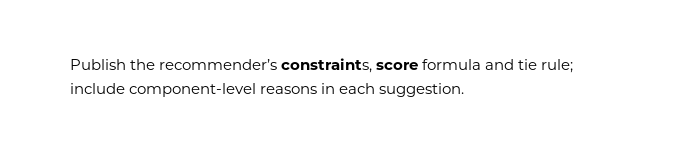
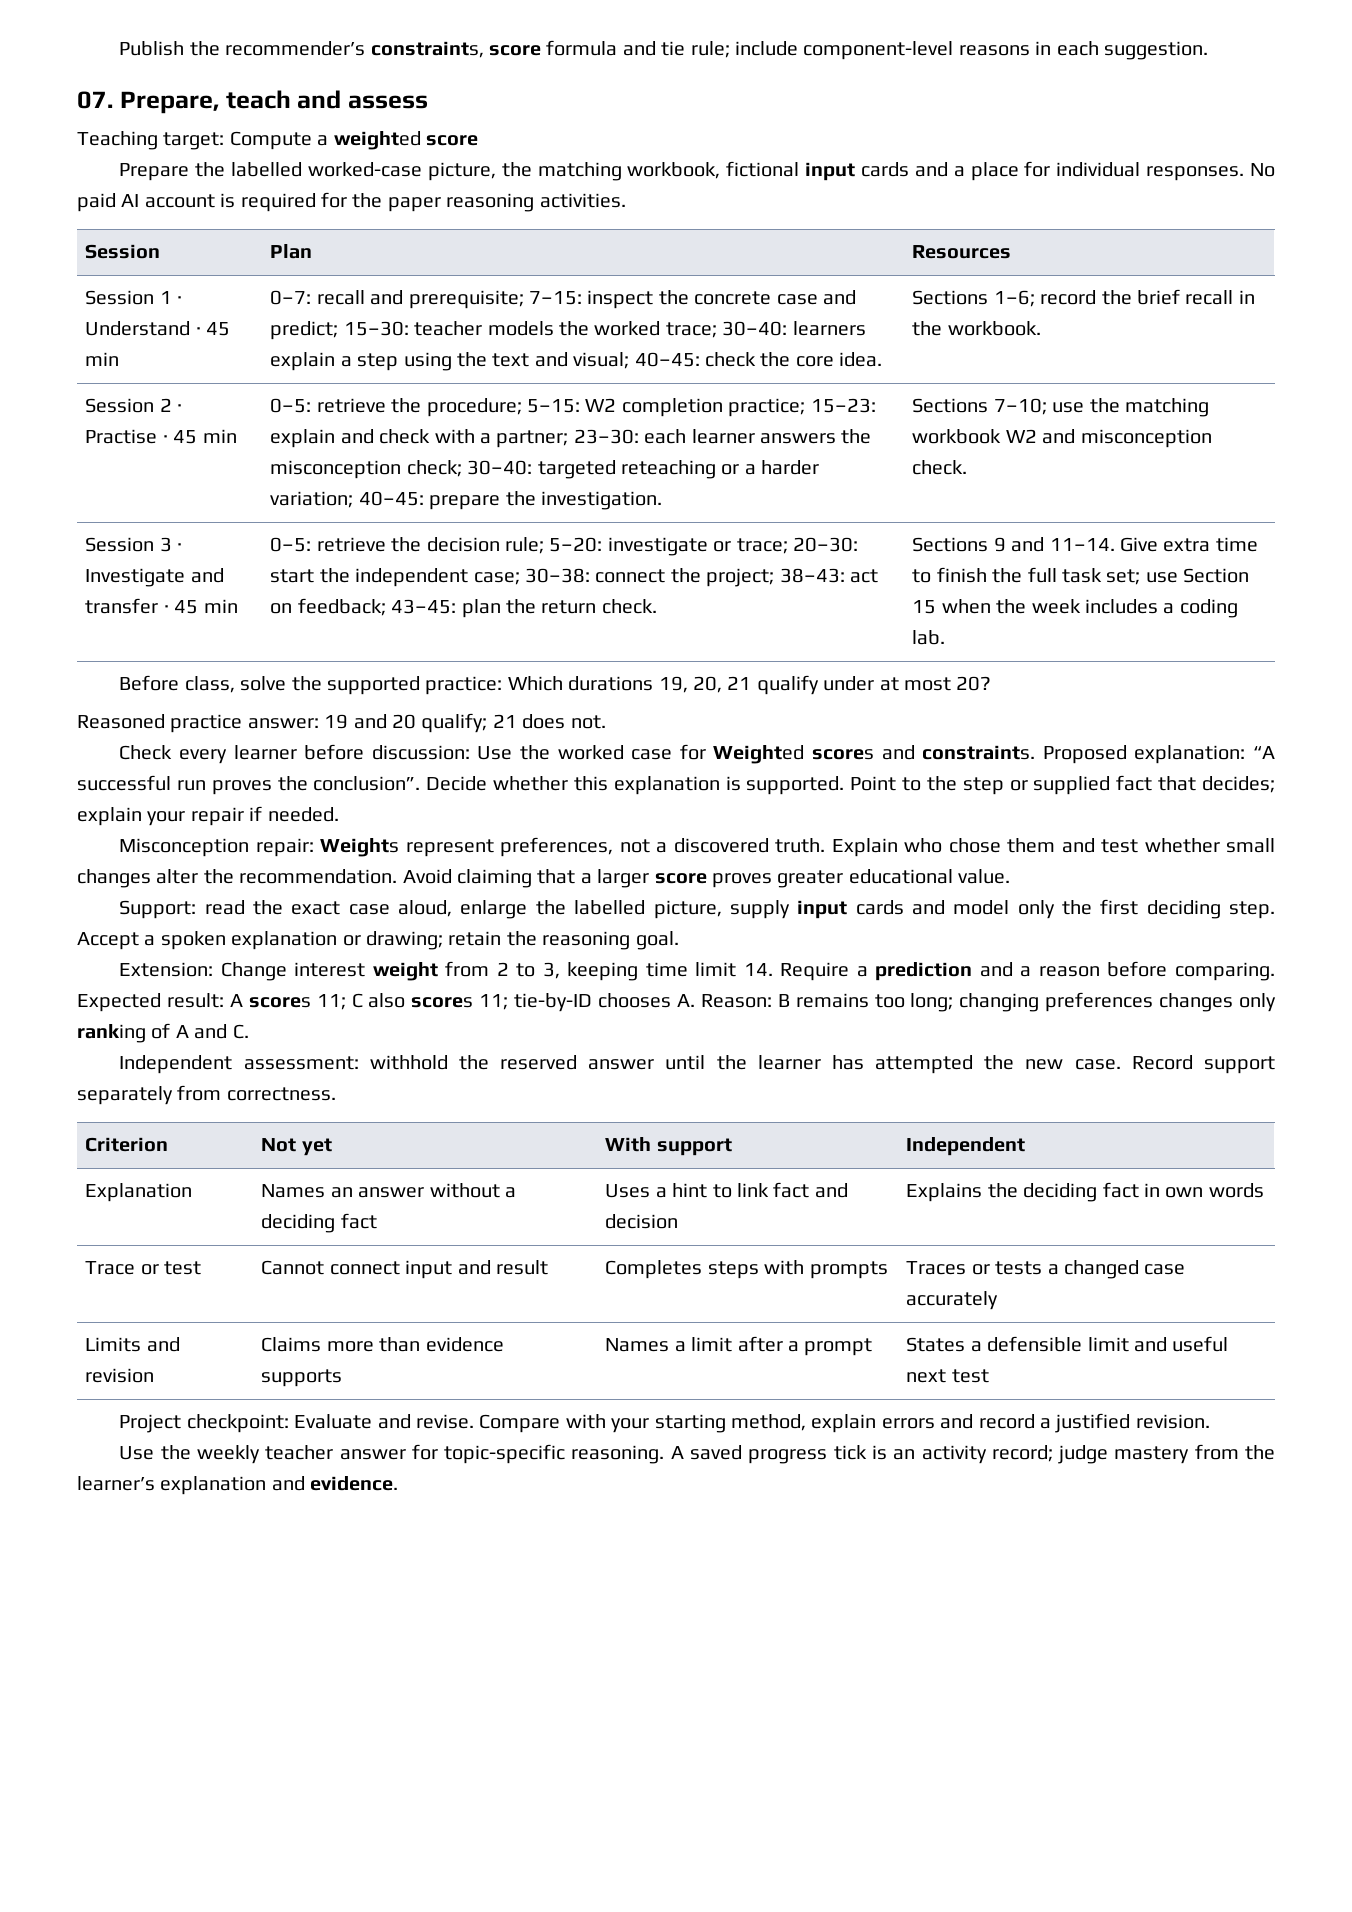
+ 07. Prepare, teach and assess
+ Teaching target: Compute a weighted score
+ Prepare the labelled worked-case picture, the matching workbook, fictional input cards and a place for individual responses. No paid AI account is required for the paper reasoning activities.
+ Session | Plan | Resources
+ Session 1 · Understand · 45 min | 0–7: recall and prerequisite; 7–15: inspect the concrete case and predict; 15–30: teacher models the worked trace; 30–40: learners explain a step using the text and visual; 40–45: check the core idea. | Sections 1–6; record the brief recall in the workbook.
+ Session 2 · Practise · 45 min | 0–5: retrieve the procedure; 5–15: W2 completion practice; 15–23: explain and check with a partner; 23–30: each learner answers the misconception check; 30–40: targeted reteaching or a harder variation; 40–45: prepare the investigation. | Sections 7–10; use the matching workbook W2 and misconception check.
+ Session 3 · Investigate and transfer · 45 min | 0–5: retrieve the decision rule; 5–20: investigate or trace; 20–30: start the independent case; 30–38: connect the project; 38–43: act on feedback; 43–45: plan the return check. | Sections 9 and 11–14. Give extra time to finish the full task set; use Section 15 when the week includes a coding lab.
+ Before class, solve the supported practice: Which durations 19, 20, 21 qualify under at most 20?
+ Reasoned practice answer: 19 and 20 qualify; 21 does not.
+ Check every learner before discussion: Use the worked case for Weighted scores and constraints. Proposed explanation: “A successful run proves the conclusion”. Decide whether this explanation is supported. Point to the step or supplied fact that decides; explain your repair if needed.
+ Misconception repair: Weights represent preferences, not a discovered truth. Explain who chose them and test whether small changes alter the recommendation. Avoid claiming that a larger score proves greater educational value.
+ Support: read the exact case aloud, enlarge the labelled picture, supply input cards and model only the first deciding step. Accept a spoken explanation or drawing; retain the reasoning goal.
+ Extension: Change interest weight from 2 to 3, keeping time limit 14. Require a prediction and a reason before comparing. Expected result: A scores 11; C also scores 11; tie-by-ID chooses A. Reason: B remains too long; changing preferences changes only ranking of A and C.
+ Independent assessment: withhold the reserved answer until the learner has attempted the new case. Record support separately from correctness.
+ Criterion | Not yet | With support | Independent
+ Explanation | Names an answer without a deciding fact | Uses a hint to link fact and decision | Explains the deciding fact in own words
+ Trace or test | Cannot connect input and result | Completes steps with prompts | Traces or tests a changed case accurately
+ Limits and revision | Claims more than evidence supports | Names a limit after a prompt | States a defensible limit and useful next test
+ Project checkpoint: Evaluate and revise. Compare with your starting method, explain errors and record a justified revision.
+ Use the weekly teacher answer for topic-specific reasoning. A saved progress tick is an activity record; judge mastery from the learner’s explanation and evidence.

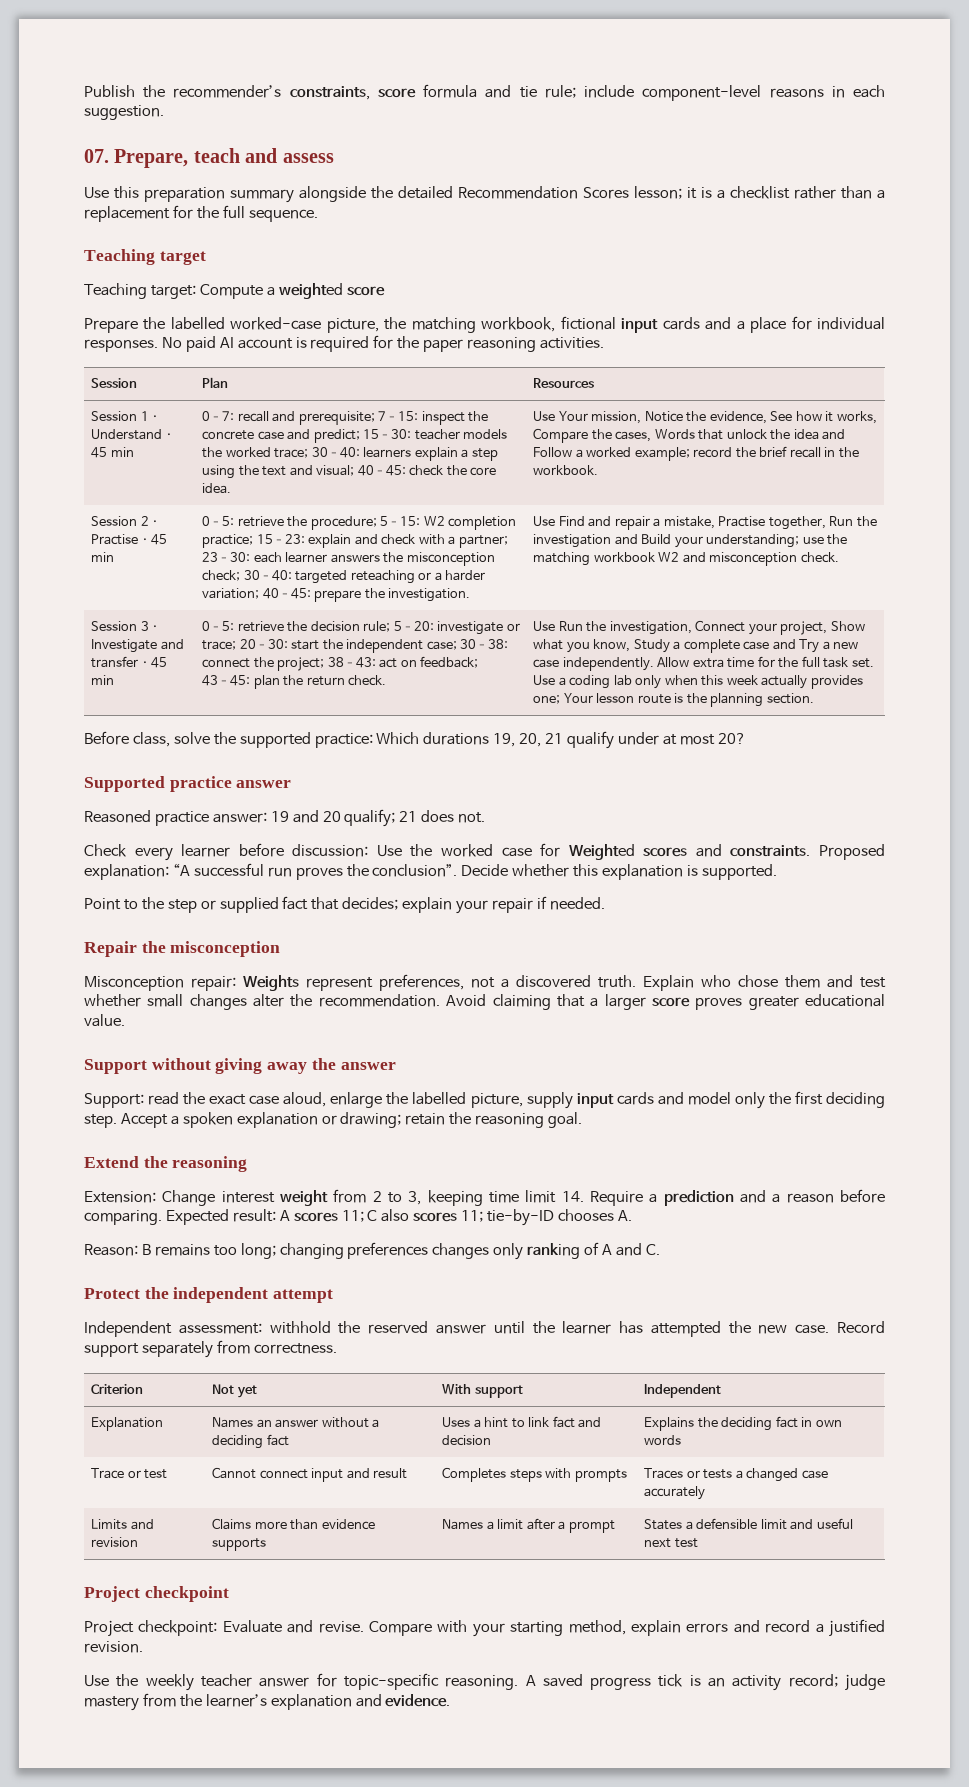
+ Use this preparation summary alongside the detailed Recommendation Scores lesson; it is a checklist rather than a replacement for the full sequence.
+ Teaching target
- Sections 1–6; record the brief recall in the workbook.
+ Use Your mission, Notice the evidence, See how it works, Compare the cases, Words that unlock the idea and Follow a worked example; record the brief recall in the workbook.
- Sections 7–10; use the matching workbook W2 and misconception check.
+ Use Find and repair a mistake, Practise together, Run the investigation and Build your understanding; use the matching workbook W2 and misconception check.
- Sections 9 and 11–14. Give extra time to finish the full task set; use Section 15 when the week includes a coding lab.
+ Use Run the investigation, Connect your project, Show what you know, Study a complete case and Try a new case independently. Allow extra time for the full task set. Use a coding lab only when this week actually provides one; Your lesson route is the planning section.
+ Supported practice answer
- Decide whether this explanation is supported. Point to the step or supplied fact that decides; explain your repair if needed.
+ Decide whether this explanation is supported.
+ Point to the step or supplied fact that decides; explain your repair if needed.
+ Repair the misconception
+ Support without giving away the answer
+ Extend the reasoning
- Expected result: A scores 11; C also scores 11; tie-by-ID chooses A. Reason: B remains too long; changing preferences changes only ranking of A and C.
+ Expected result: A scores 11; C also scores 11; tie-by-ID chooses A.
+ Reason: B remains too long; changing preferences changes only ranking of A and C.
+ Protect the independent attempt
+ Project checkpoint

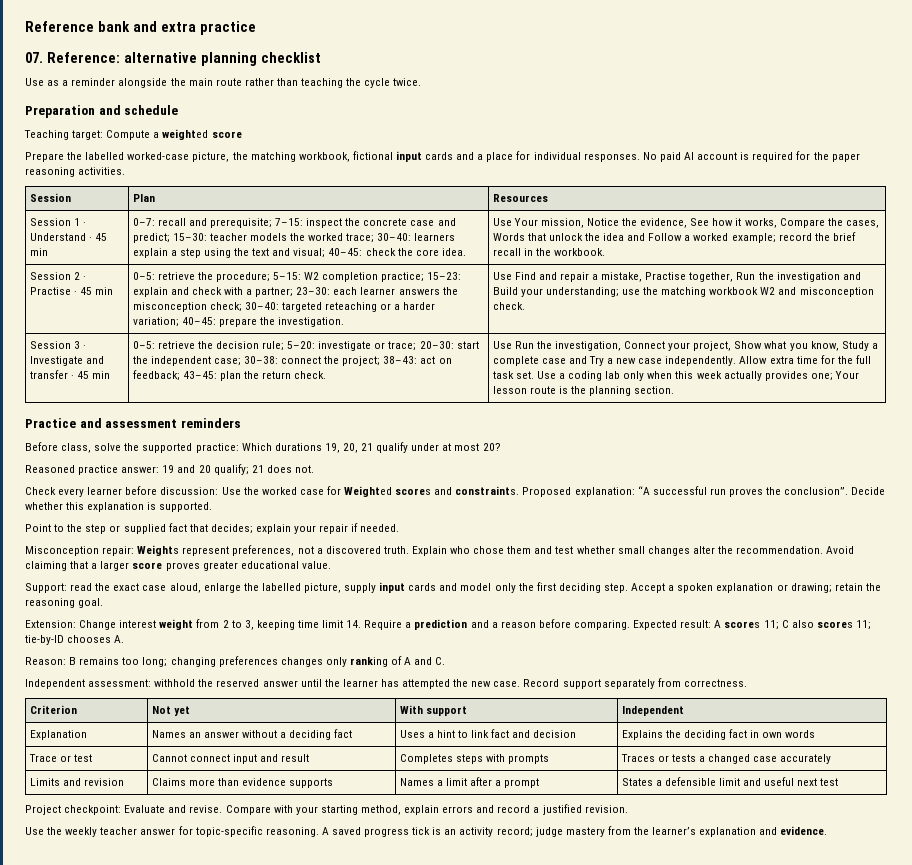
- Publish the recommender’s constraints, score formula and tie rule; include component-level reasons in each suggestion.
- 07. Prepare, teach and assess
- Use this preparation summary alongside the detailed Recommendation Scores lesson; it is a checklist rather than a replacement for the full sequence.
- Teaching target
+ Reference bank and extra practice
+ 07. Reference: alternative planning checklist
+ Use as a reminder alongside the main route rather than teaching the cycle twice.
+ Preparation and schedule
+ Practice and assessment reminders
- Supported practice answer
- Repair the misconception
- Support without giving away the answer
- Extend the reasoning
- Protect the independent attempt
- Project checkpoint

